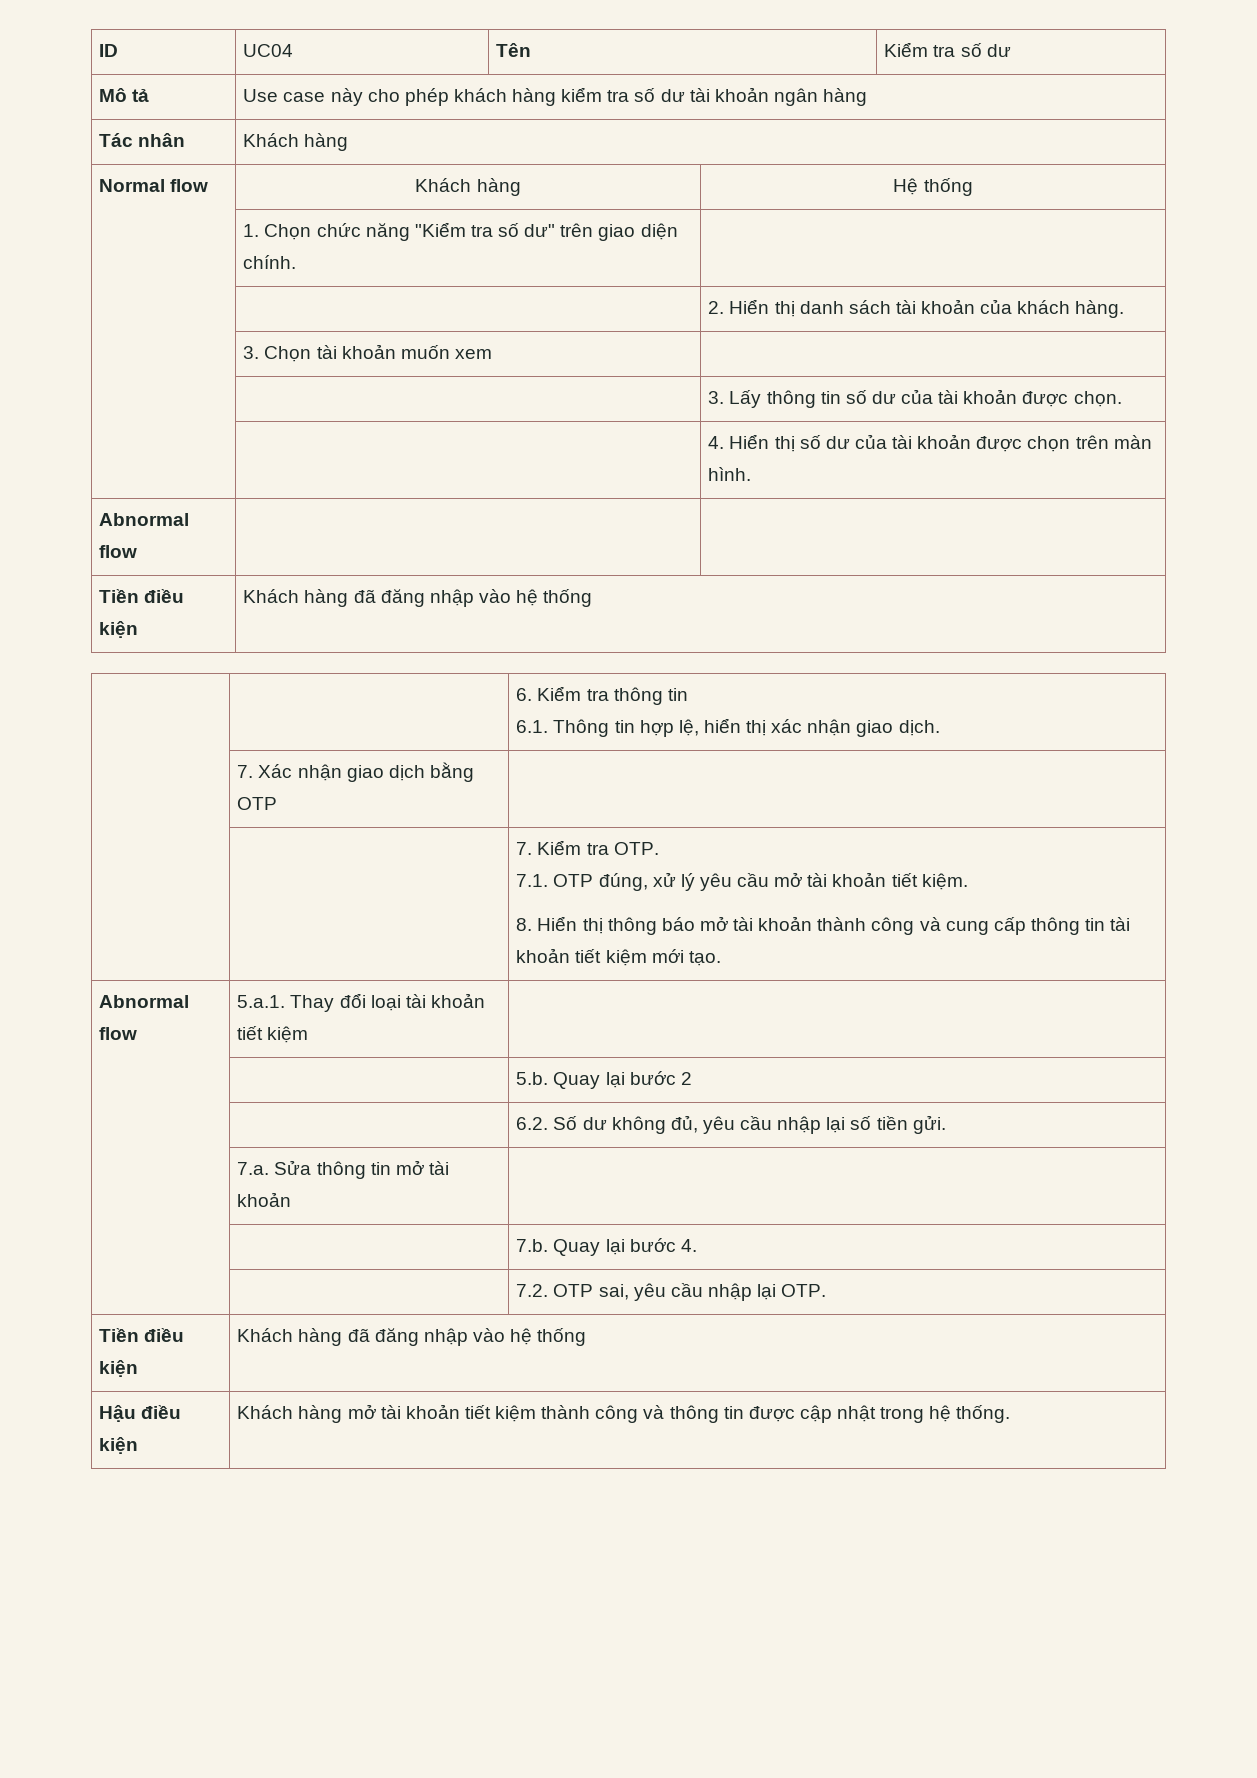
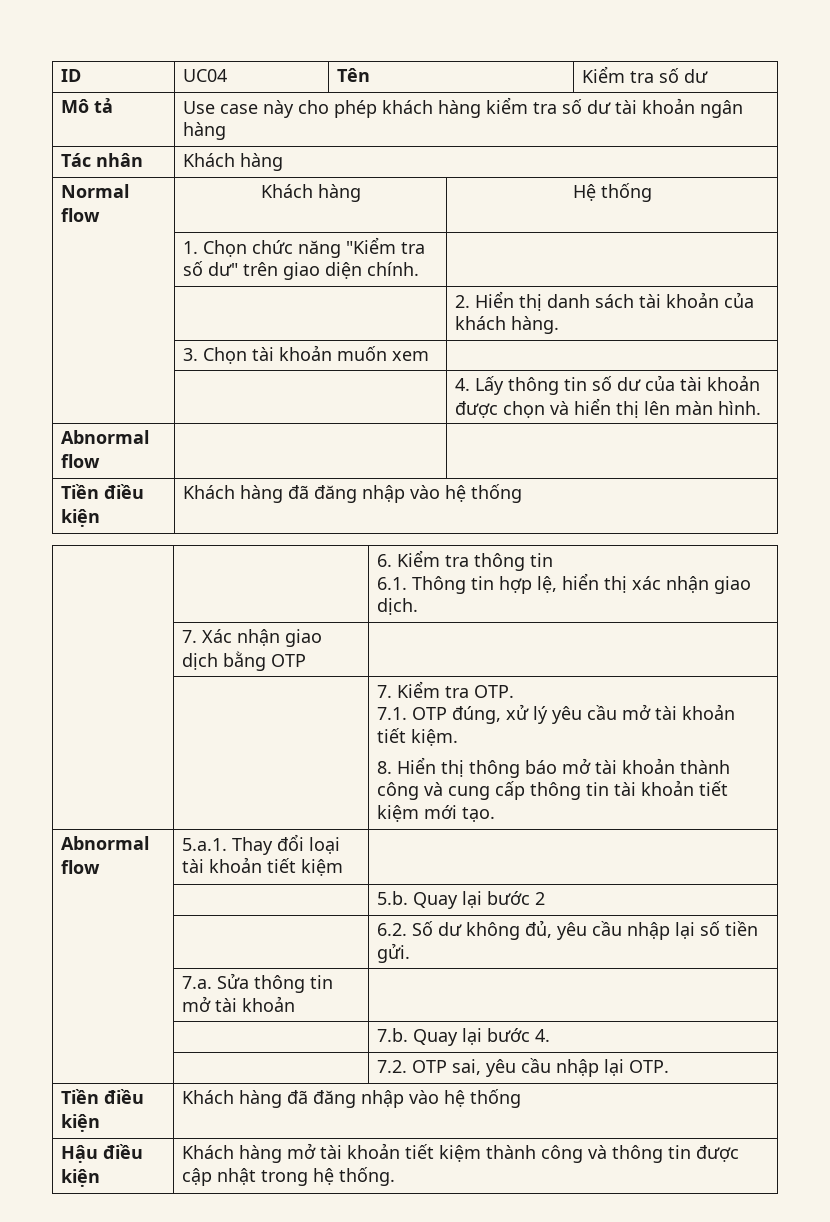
- | | 3. Lấy thông tin số dư của tài khoản được chọn.
- | | 4. Hiển thị số dư của tài khoản được chọn trên màn hình.
+ | | 4. Lấy thông tin số dư của tài khoản được chọn và hiển thị lên màn hình.

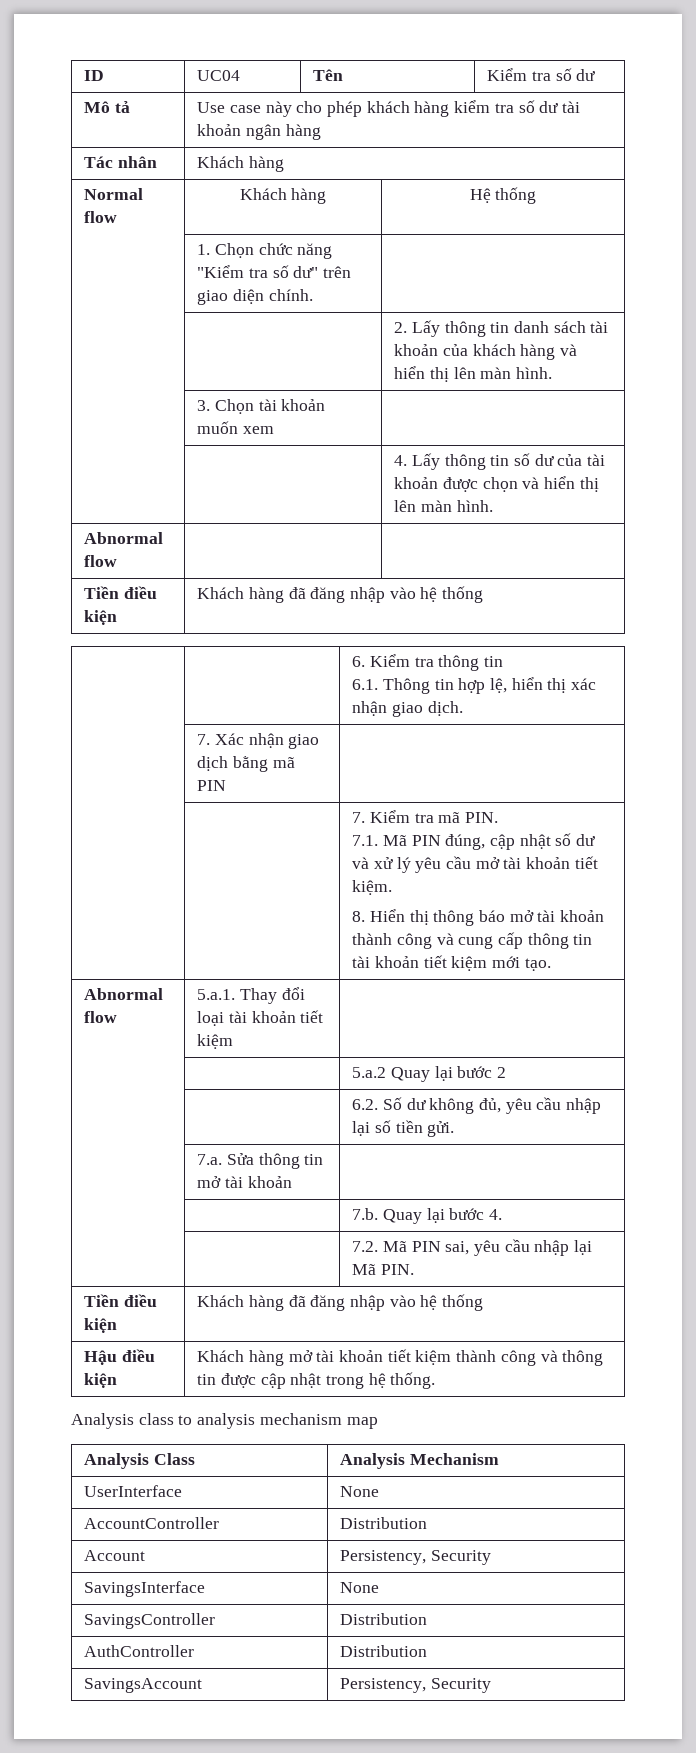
- | | 2. Hiển thị danh sách tài khoản của khách hàng.
+ | | 2. Lấy thông tin danh sách tài khoản của khách hàng và hiển thị lên màn hình.
- | 7. Xác nhận giao dịch bằng OTP |
+ | 7. Xác nhận giao dịch bằng mã PIN |
- 7. Kiểm tra OTP.
+ 7. Kiểm tra mã PIN.
- 7.1. OTP đúng, xử lý yêu cầu mở tài khoản tiết kiệm.
+ 7.1. Mã PIN đúng, cập nhật số dư và xử lý yêu cầu mở tài khoản tiết kiệm.
- | | 5.b. Quay lại bước 2
+ | | 5.a.2 Quay lại bước 2
- | | 7.2. OTP sai, yêu cầu nhập lại OTP.
+ | | 7.2. Mã PIN sai, yêu cầu nhập lại Mã PIN.
+ Analysis class to analysis mechanism map
+ Analysis Class | Analysis Mechanism
+ UserInterface | None
+ AccountController | Distribution
+ Account | Persistency, Security
+ SavingsInterface | None
+ SavingsController | Distribution
+ AuthController | Distribution
+ SavingsAccount | Persistency, Security

